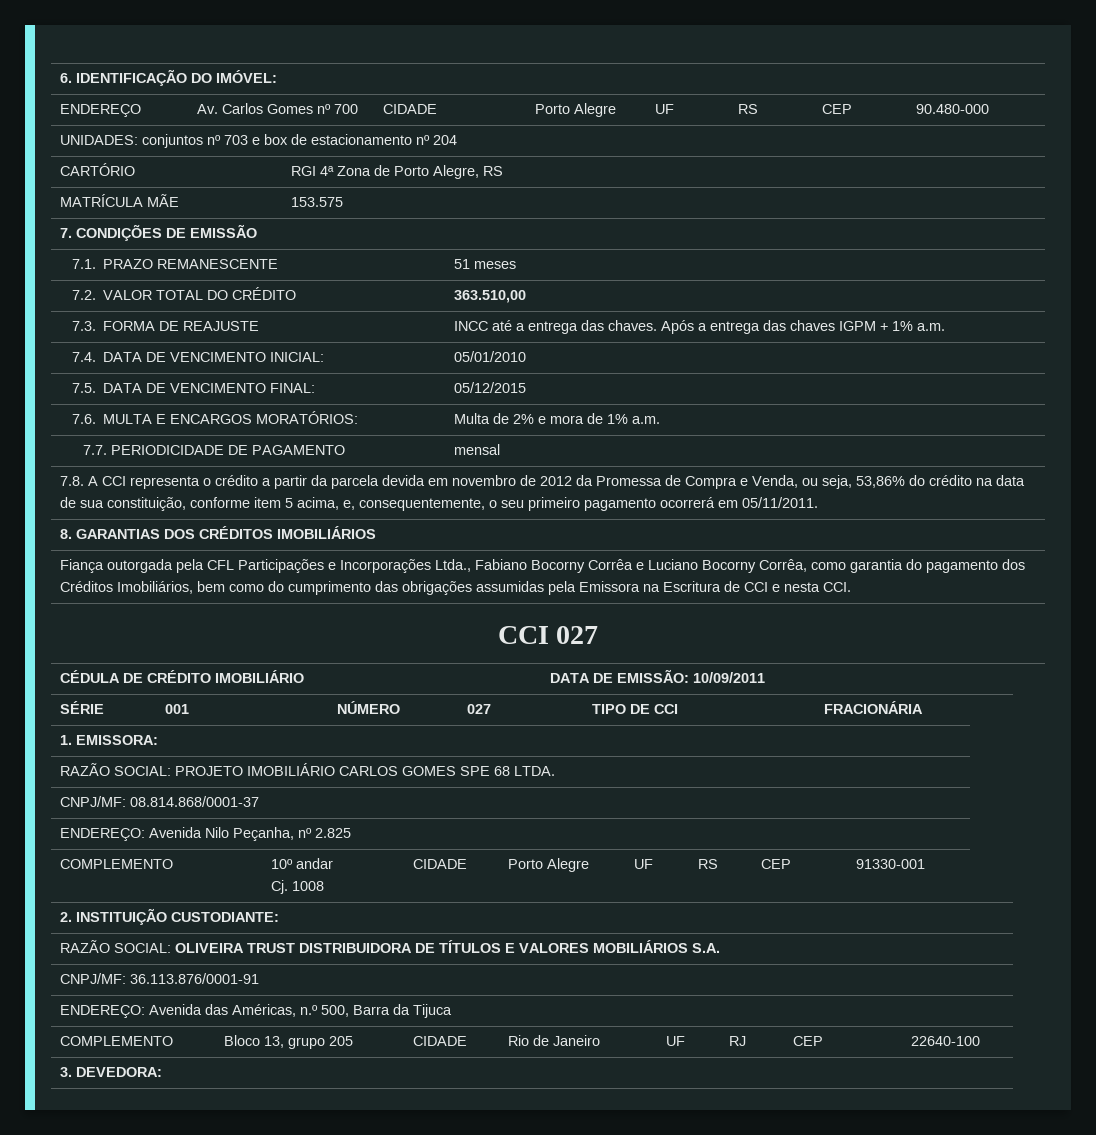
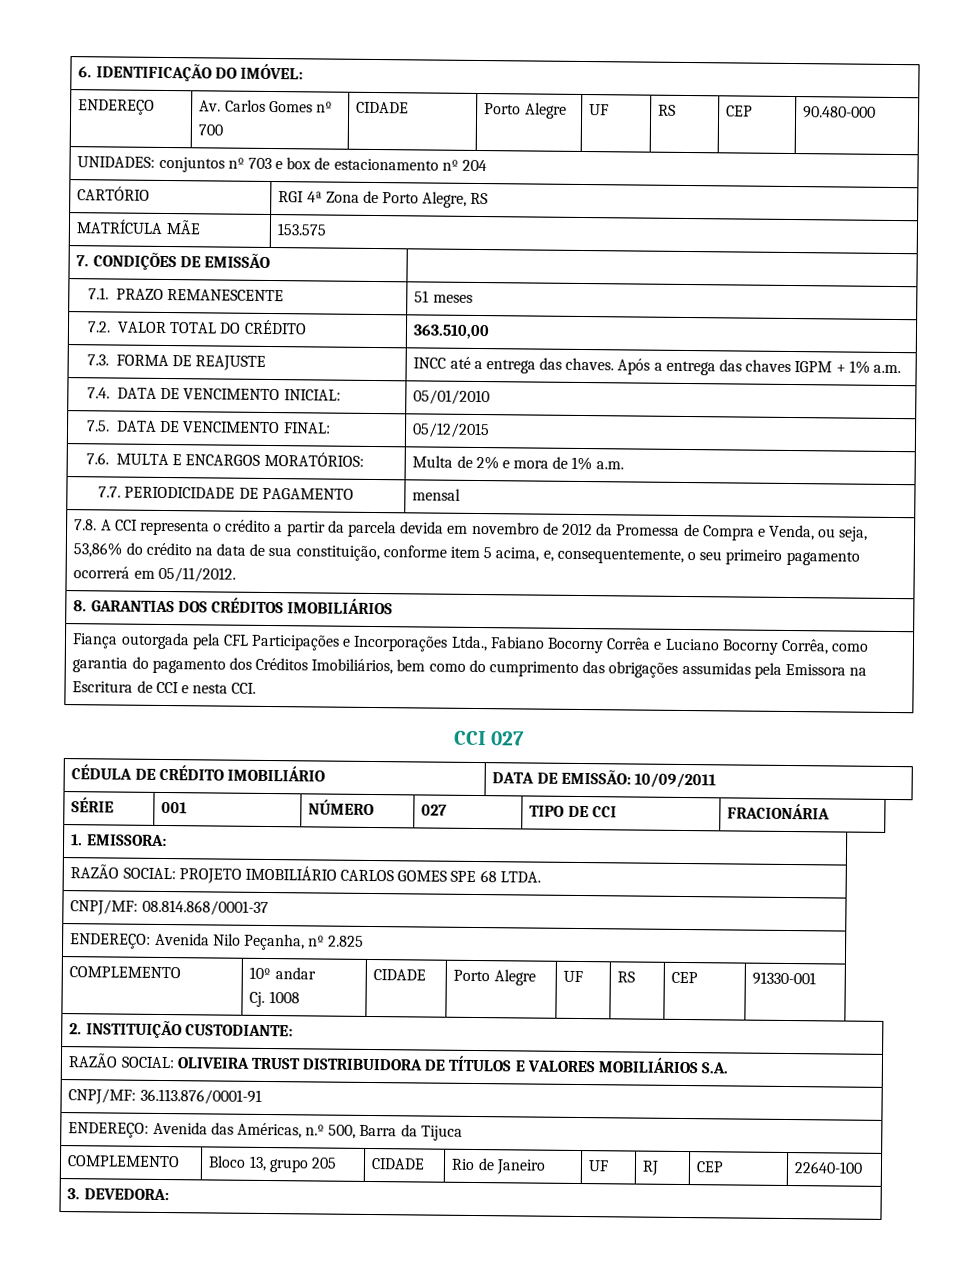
- 7.8. A CCI representa o crédito a partir da parcela devida em novembro de 2012 da Promessa de Compra e Venda, ou seja, 53,86% do crédito na data de sua constituição, conforme item 5 acima, e, consequentemente, o seu primeiro pagamento ocorrerá em 05/11/2011.
+ 7.8. A CCI representa o crédito a partir da parcela devida em novembro de 2012 da Promessa de Compra e Venda, ou seja, 53,86% do crédito na data de sua constituição, conforme item 5 acima, e, consequentemente, o seu primeiro pagamento ocorrerá em 05/11/2012.

